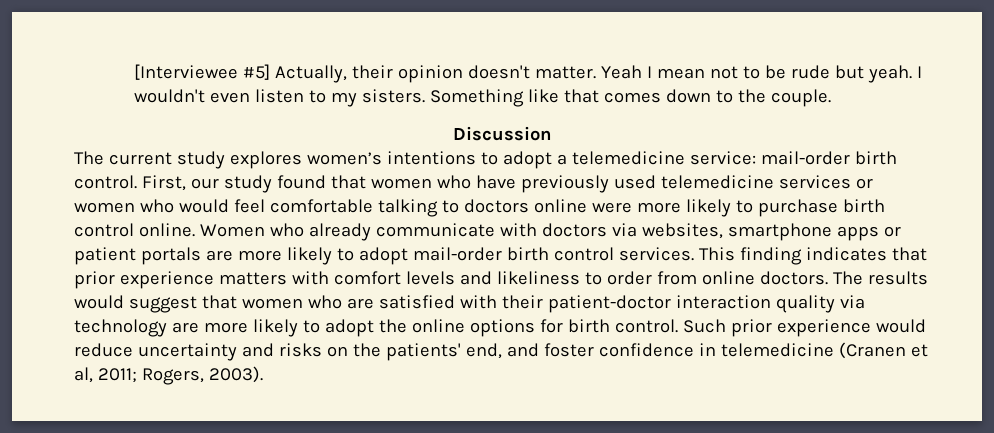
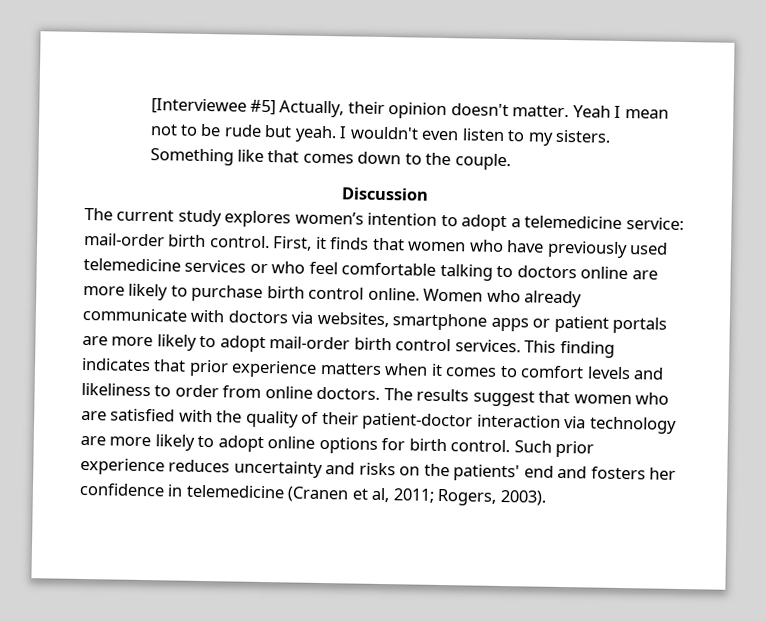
- The current study explores women’s intentions to adopt a telemedicine service: mail-order birth control.
+ The current study explores women’s intention to adopt a telemedicine service: mail-order birth control.
- First, our study found that women who have previously used telemedicine services or women who would feel comfortable talking to doctors online were more likely to purchase birth control online.
+ First, it finds that women who have previously used telemedicine services or who feel comfortable talking to doctors online are more likely to purchase birth control online.
- This finding indicates that prior experience matters with comfort levels and likeliness to order from online doctors.
+ This finding indicates that prior experience matters when it comes to comfort levels and likeliness to order from online doctors.
- The results would suggest that women who are satisfied with their patient-doctor interaction quality via technology are more likely to adopt the online options for birth control.
+ The results suggest that women who are satisfied with the quality of their patient-doctor interaction via technology are more likely to adopt online options for birth control.
- Such prior experience would reduce uncertainty and risks on the patients' end, and foster confidence in telemedicine (Cranen et al, 2011; Rogers, 2003).
+ Such prior experience reduces uncertainty and risks on the patients' end and fosters her confidence in telemedicine (Cranen et al, 2011; Rogers, 2003).

